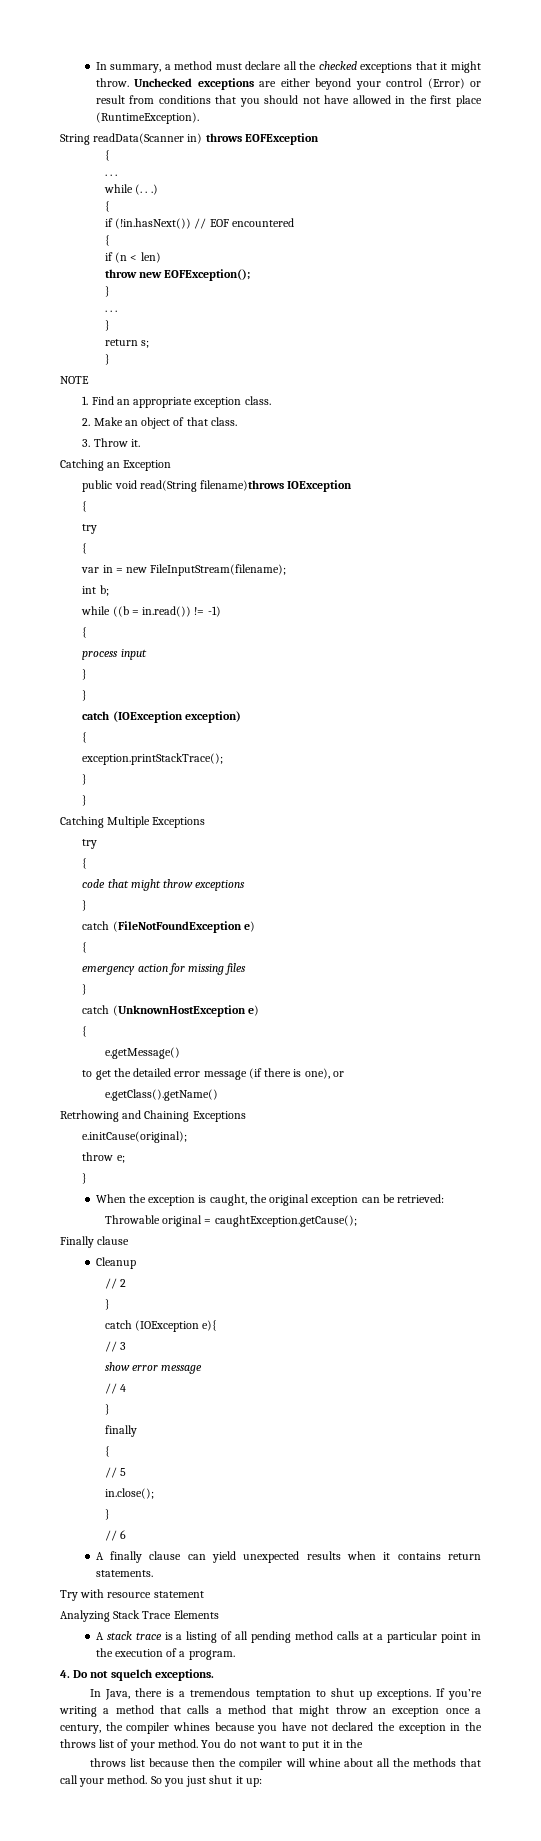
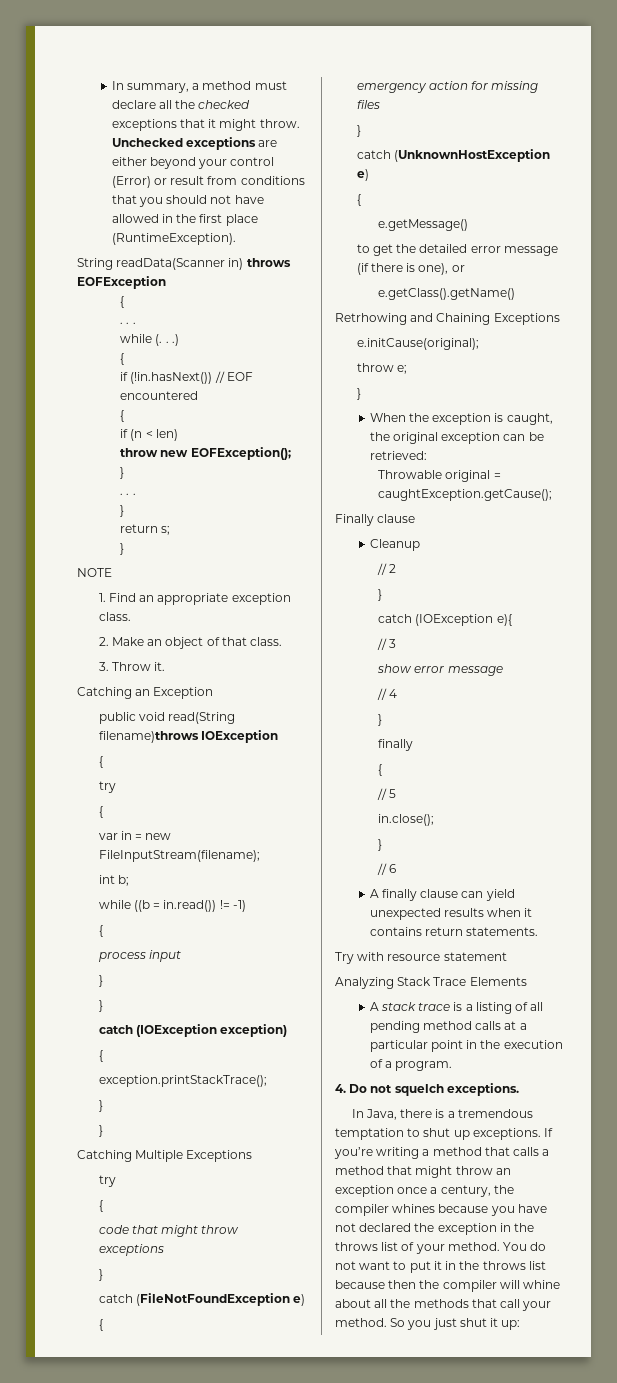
- You do not want to put it in the
- throws list because then the compiler will whine about all the methods that call your method.
+ You do not want to put it in the throws list because then the compiler will whine about all the methods that call your method.

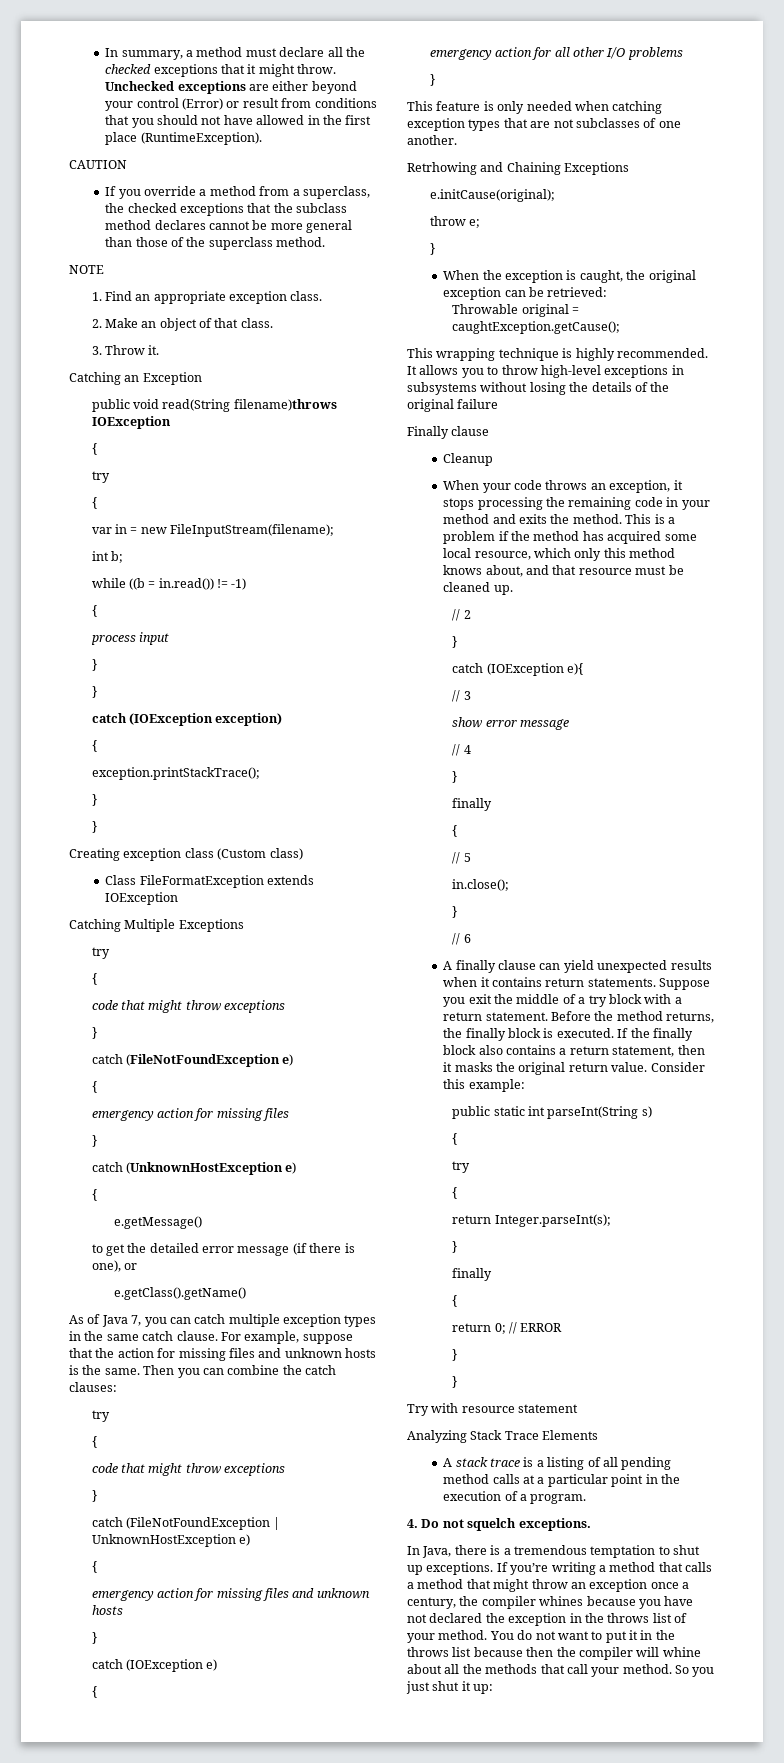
- String readData(Scanner in) throws EOFException
- {
- . . .
- while (. . .)
- {
- if (!in.hasNext()) // EOF encountered
- {
- if (n < len)
- throw new EOFException();
- }
- . . .
- }
- return s;
- }
+ CAUTION
+ If you override a method from a superclass, the checked exceptions that the subclass method declares cannot be more general than those of the superclass method.
+ Creating exception class (Custom class)
+ Class FileFormatException extends IOException
+ As of Java 7, you can catch multiple exception types in the same catch clause. For example, suppose that the action for missing files and unknown hosts is the same. Then you can combine the catch clauses:
+ try
+ {
+ code that might throw exceptions
+ }
+ catch (FileNotFoundException | UnknownHostException e)
+ {
+ emergency action for missing files and unknown hosts
+ }
+ catch (IOException e)
+ {
+ emergency action for all other I/O problems
+ }
+ This feature is only needed when catching exception types that are not subclasses of one another.
+ This wrapping technique is highly recommended. It allows you to throw high-level exceptions in subsystems without losing the details of the original failure
  Finally clause
  Cleanup
+ When your code throws an exception, it stops processing the remaining code in your method and exits the method. This is a problem if the method has acquired some local resource, which only this method knows about, and that resource must be cleaned up.
+ Suppose you exit the middle of a try block with a return statement. Before the method returns, the finally block is executed. If the finally block also contains a return statement, then it masks the original return value. Consider this example:
+ public static int parseInt(String s)
+ {
+ try
+ {
+ return Integer.parseInt(s);
+ }
+ finally
+ {
+ return 0; // ERROR
+ }
+ }

